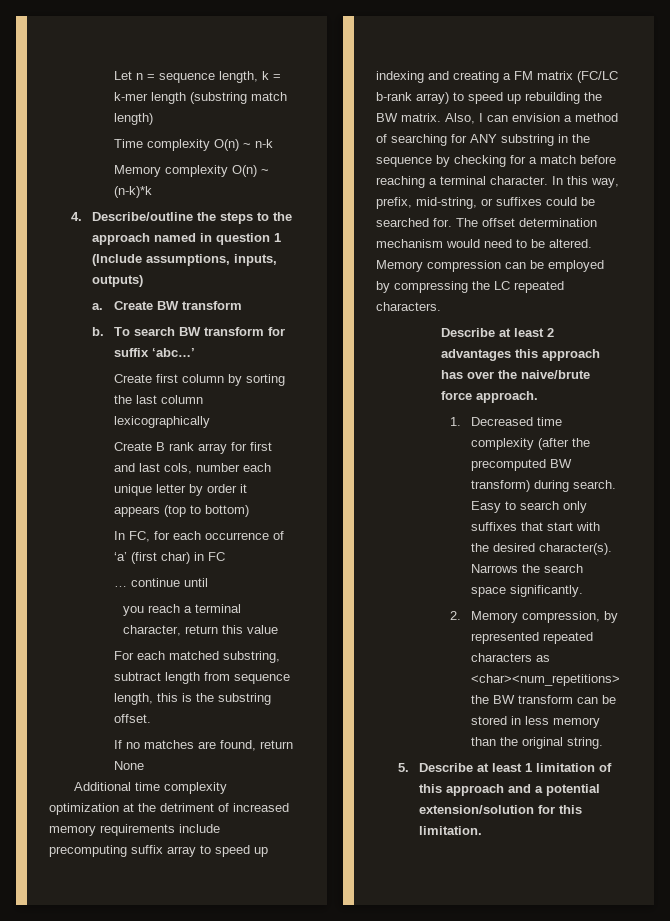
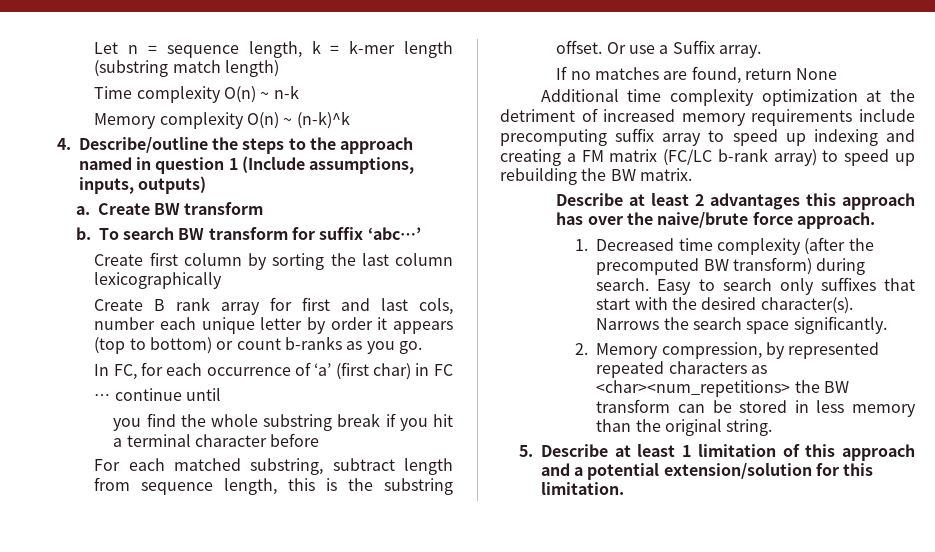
- Memory complexity O(n) ~ (n-k)*k
+ Memory complexity O(n) ~ (n-k)^k
- Create B rank array for first and last cols, number each unique letter by order it appears (top to bottom)
+ Create B rank array for first and last cols, number each unique letter by order it appears (top to bottom) or count b-ranks as you go.
- you reach a terminal character, return this value
+ you find the whole substring break if you hit a terminal character before
+ Or use a Suffix array.
- Also, I can envision a method of searching for ANY substring in the sequence by checking for a match before reaching a terminal character. In this way, prefix, mid-string, or suffixes could be searched for. The offset determination mechanism would need to be altered. Memory compression can be employed by compressing the LC repeated characters.

